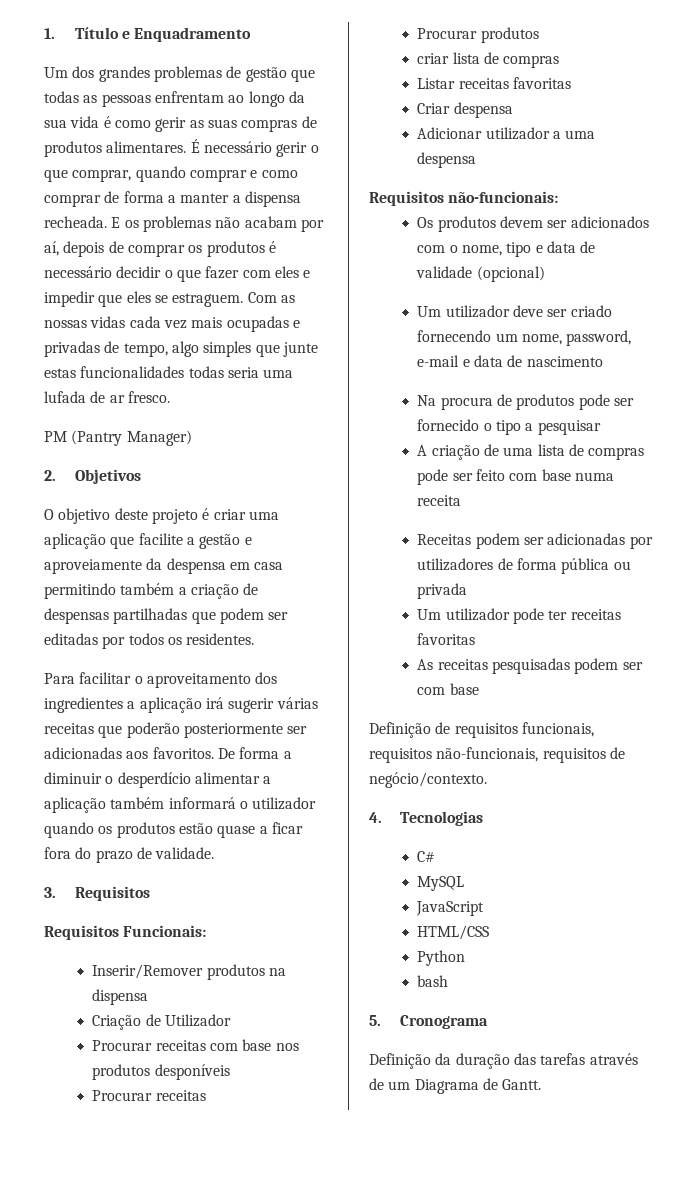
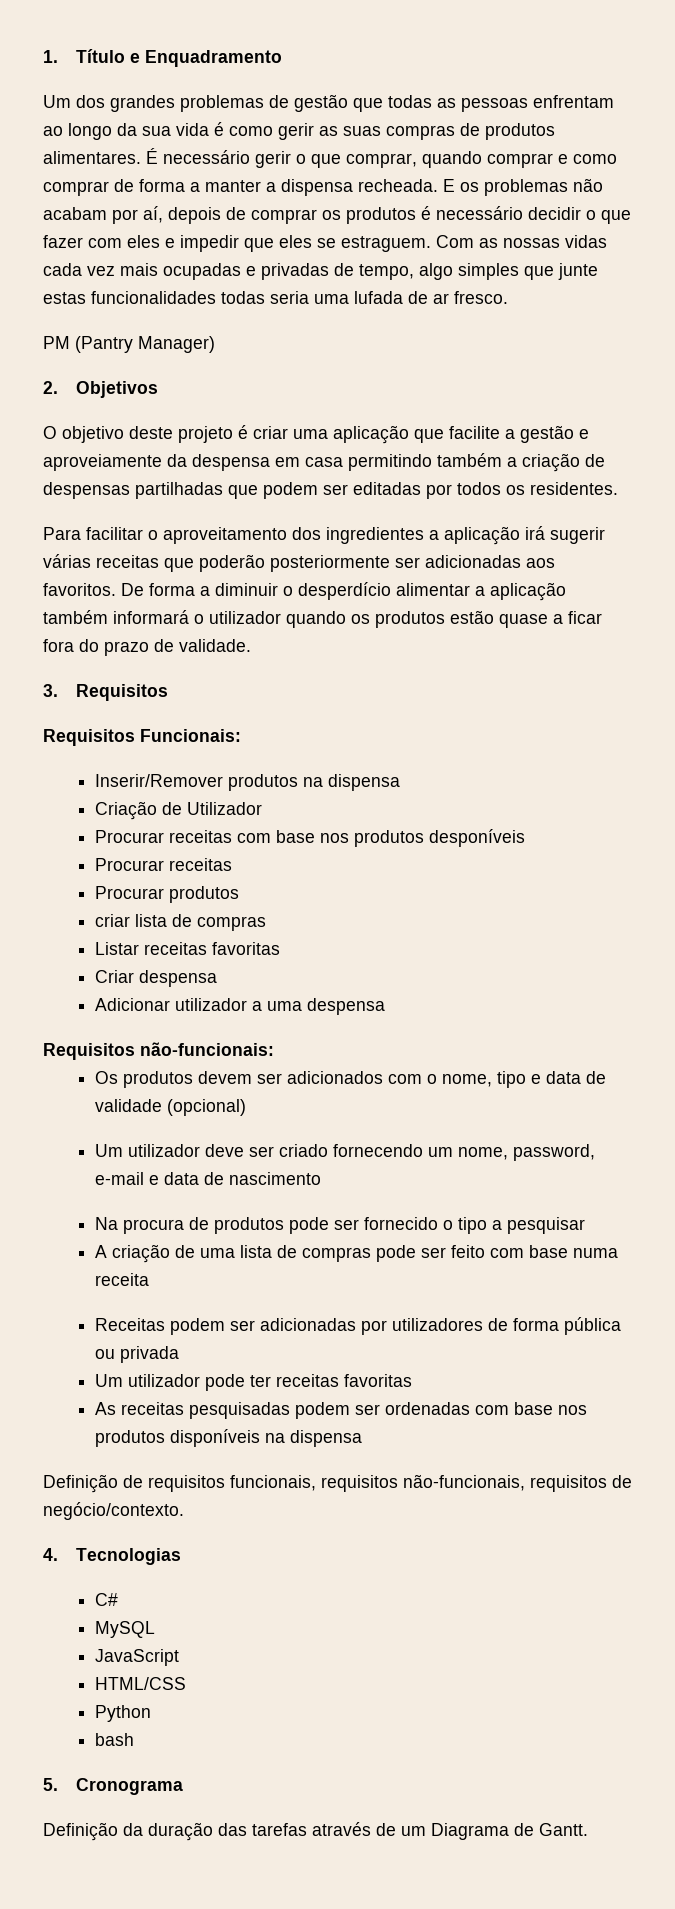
- As receitas pesquisadas podem ser com base
+ As receitas pesquisadas podem ser ordenadas com base nos produtos disponíveis na dispensa

